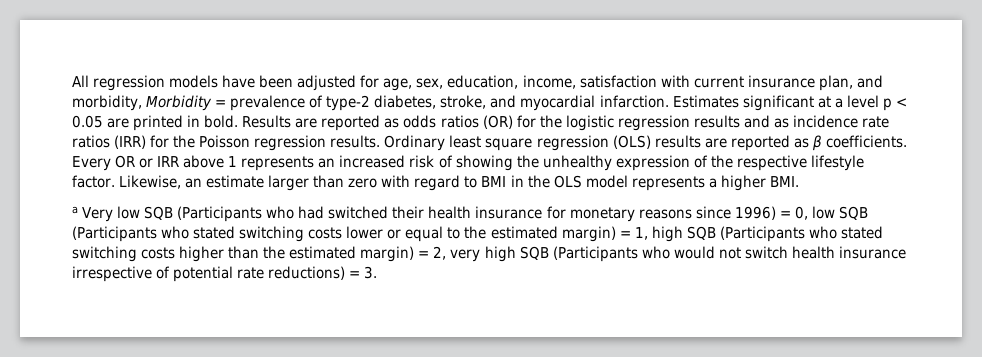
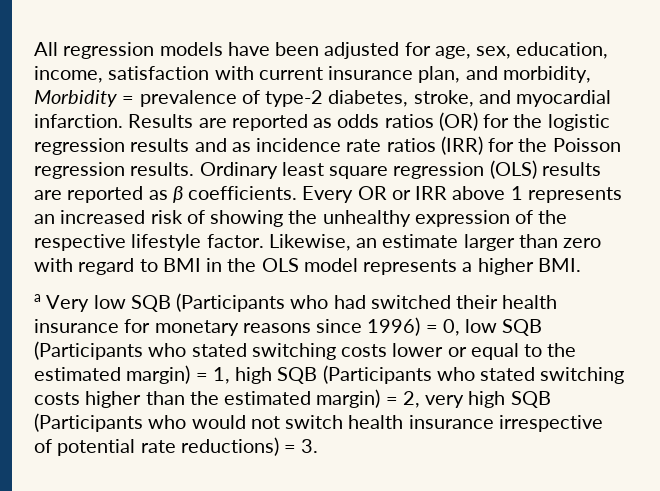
- Estimates significant at a level p < 0.05 are printed in bold.

